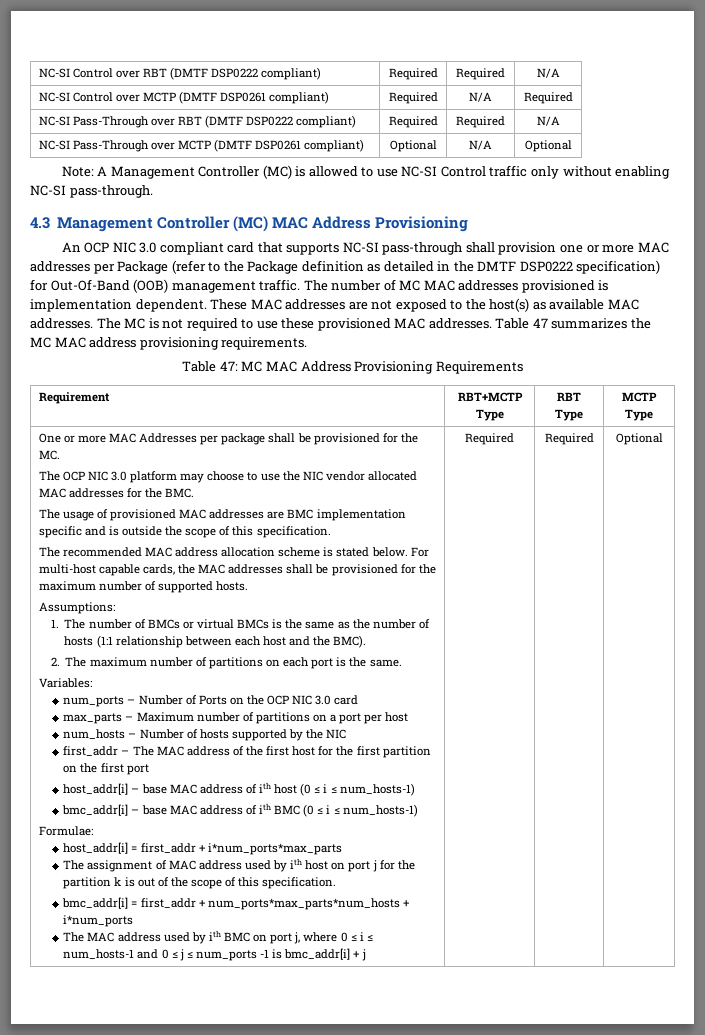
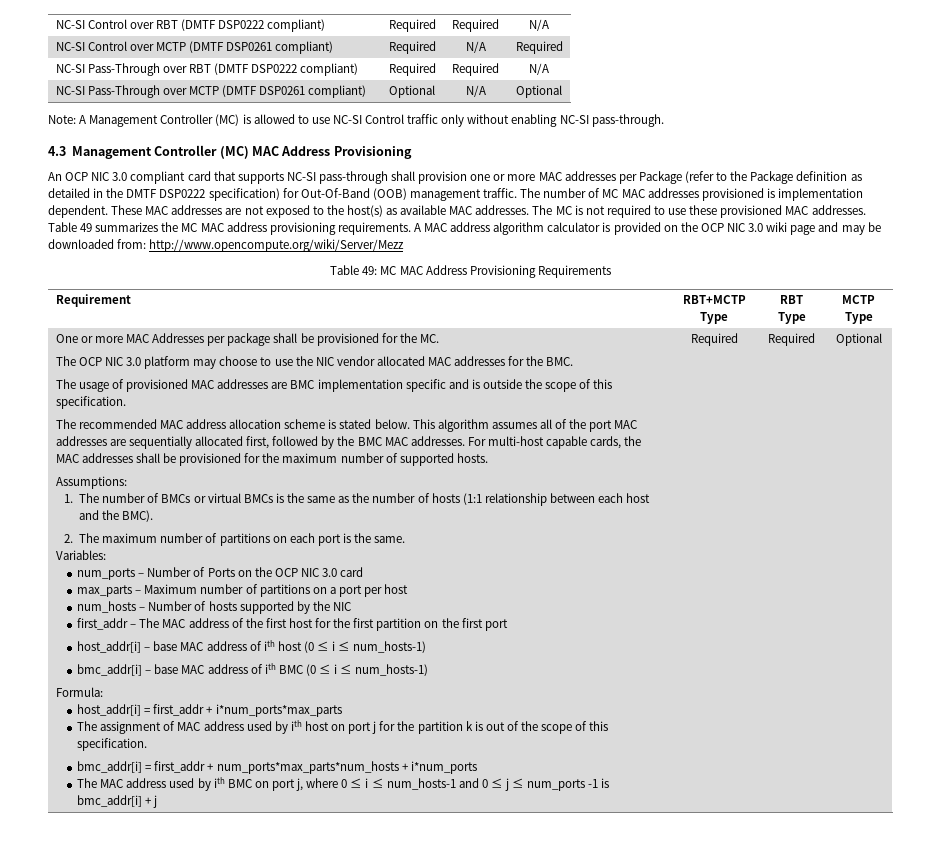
- Table 47 summarizes the MC MAC address provisioning requirements.
- Table 47: MC MAC Address Provisioning Requirements
+ Table 49 summarizes the MC MAC address provisioning requirements. A MAC address algorithm calculator is provided on the OCP NIC 3.0 wiki page and may be downloaded from: http://www.opencompute.org/wiki/Server/Mezz
+ Table 49: MC MAC Address Provisioning Requirements
+ This algorithm assumes all of the port MAC addresses are sequentially allocated first, followed by the BMC MAC addresses.
- Formulae:
+ Formula:

